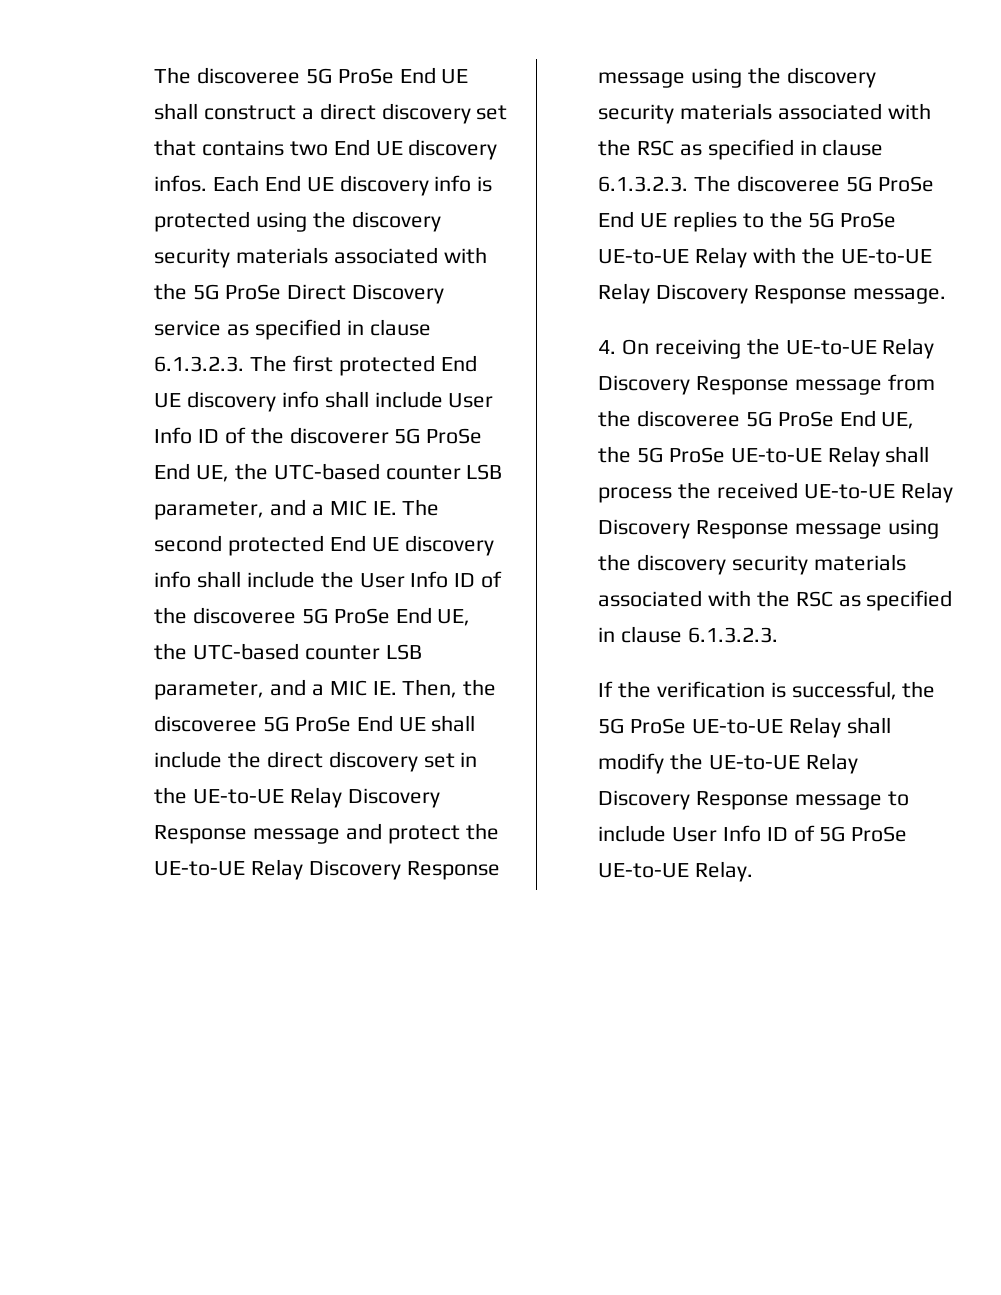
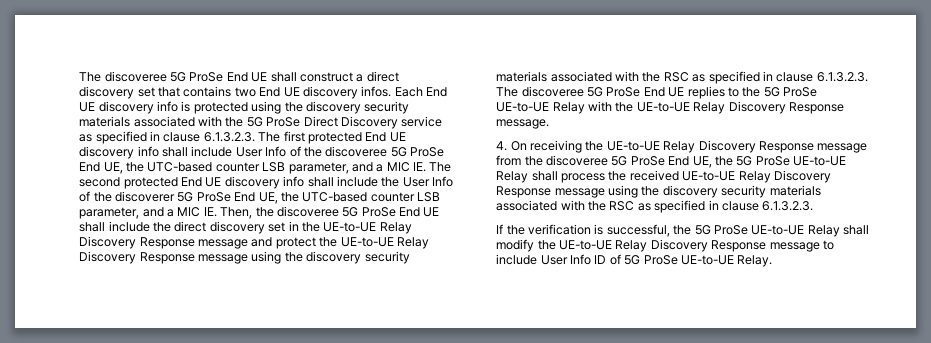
- Each End UE discovery info is protected using the discovery security materials associated with the 5G ProSe Direct Discovery service as specified in clause 6.1.3.2.3. The first protected End UE discovery info shall include User Info ID of the discoverer 5G ProSe End UE, the UTC-based counter LSB parameter, and a MIC IE. The second protected End UE discovery info shall include the User Info ID of the discoveree 5G ProSe End UE, the UTC-based counter LSB parameter, and a MIC IE. Then, the discoveree 5G ProSe End UE shall include the direct discovery set in the UE-to-UE Relay Discovery Response message and protect the UE-to-UE Relay Discovery Response message using the discovery security materials associated with the RSC as specified in clause 6.1.3.2.3. The discoveree 5G ProSe End UE replies to the 5G ProSe UE-to-UE Relay with the UE-to-UE Relay Discovery Response message.
+ Each End UE discovery info is protected using the discovery security materials associated with the 5G ProSe Direct Discovery service as specified in clause 6.1.3.2.3. The first protected End UE discovery info shall include User Info of the discoveree 5G ProSe End UE, the UTC-based counter LSB parameter, and a MIC IE. The second protected End UE discovery info shall include the User Info of the discoverer 5G ProSe End UE, the UTC-based counter LSB parameter, and a MIC IE. Then, the discoveree 5G ProSe End UE shall include the direct discovery set in the UE-to-UE Relay Discovery Response message and protect the UE-to-UE Relay Discovery Response message using the discovery security materials associated with the RSC as specified in clause 6.1.3.2.3. The discoveree 5G ProSe End UE replies to the 5G ProSe UE-to-UE Relay with the UE-to-UE Relay Discovery Response message.

